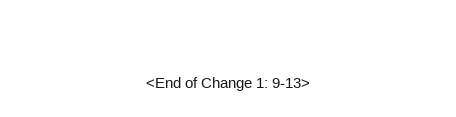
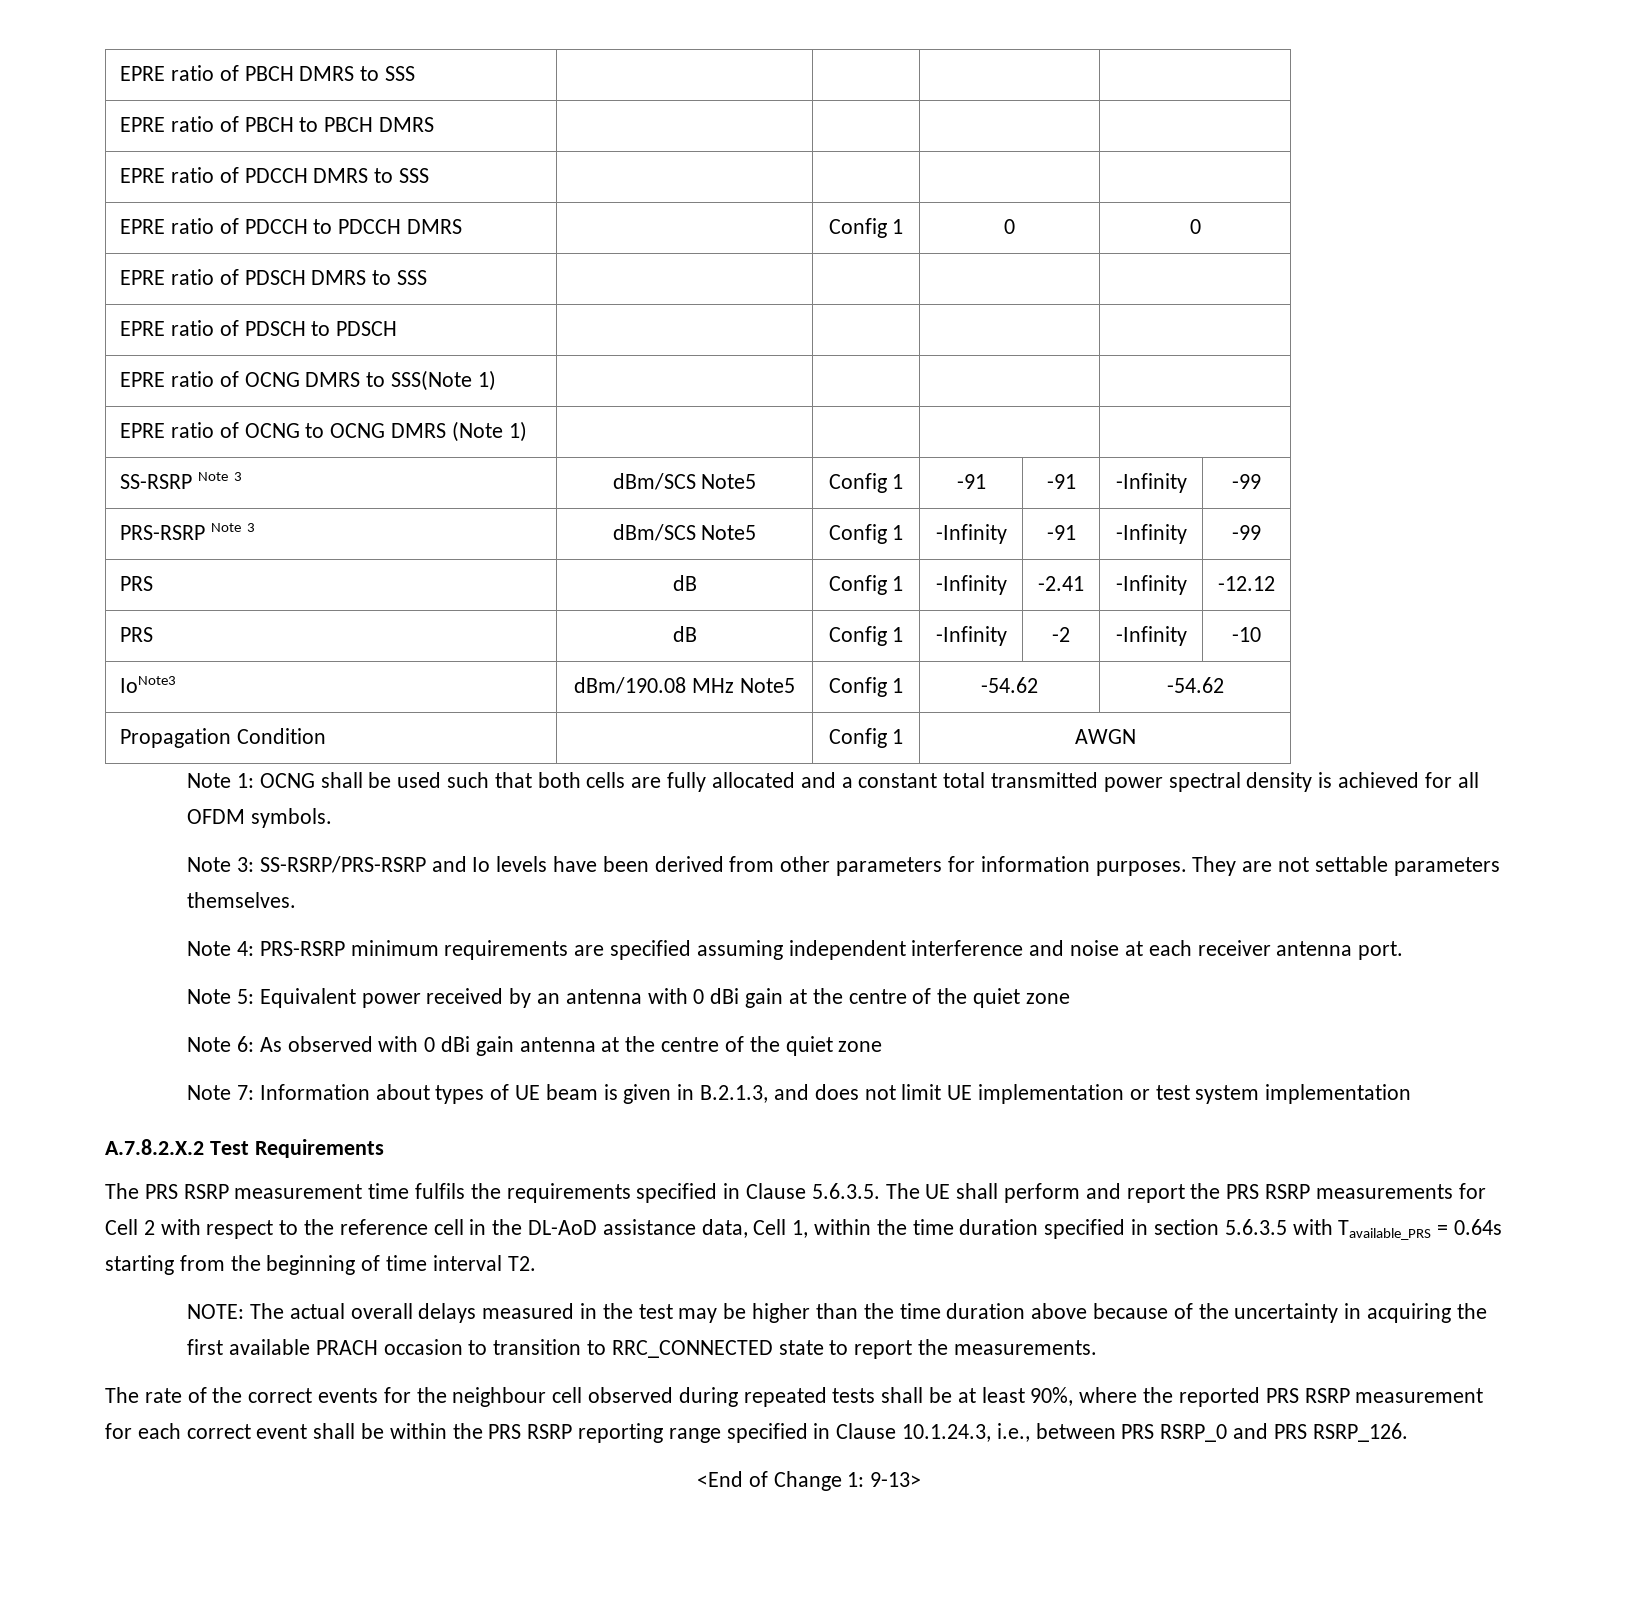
+ EPRE ratio of PBCH DMRS to SSS | | | |
+ EPRE ratio of PBCH to PBCH DMRS | | | |
+ EPRE ratio of PDCCH DMRS to SSS | | | |
+ EPRE ratio of PDCCH to PDCCH DMRS | | Config 1 | 0 | 0
+ EPRE ratio of PDSCH DMRS to SSS | | | |
+ EPRE ratio of PDSCH to PDSCH | | | |
+ EPRE ratio of OCNG DMRS to SSS(Note 1) | | | |
+ EPRE ratio of OCNG to OCNG DMRS (Note 1) | | | |
+ SS-RSRP Note 3 | dBm/SCS Note5 | Config 1 | -91 | -91 | -Infinity | -99
+ PRS-RSRP Note 3 | dBm/SCS Note5 | Config 1 | -Infinity | -91 | -Infinity | -99
+ PRS | dB | Config 1 | -Infinity | -2.41 | -Infinity | -12.12
+ PRS | dB | Config 1 | -Infinity | -2 | -Infinity | -10
+ IoNote3 | dBm/190.08 MHz Note5 | Config 1 | -54.62 | -54.62
+ Propagation Condition | | Config 1 | AWGN
+ Note 1: OCNG shall be used such that both cells are fully allocated and a constant total transmitted power spectral density is achieved for all OFDM symbols.
+ Note 3: SS-RSRP/PRS-RSRP and Io levels have been derived from other parameters for information purposes. They are not settable parameters themselves.
+ Note 4: PRS-RSRP minimum requirements are specified assuming independent interference and noise at each receiver antenna port.
+ Note 5: Equivalent power received by an antenna with 0 dBi gain at the centre of the quiet zone
+ Note 6: As observed with 0 dBi gain antenna at the centre of the quiet zone
+ Note 7: Information about types of UE beam is given in B.2.1.3, and does not limit UE implementation or test system implementation
+ A.7.8.2.X.2 Test Requirements
+ The PRS RSRP measurement time fulfils the requirements specified in Clause 5.6.3.5. The UE shall perform and report the PRS RSRP measurements for Cell 2 with respect to the reference cell in the DL-AoD assistance data, Cell 1, within the time duration specified in section 5.6.3.5 with Tavailable_PRS = 0.64s starting from the beginning of time interval T2.
+ NOTE: The actual overall delays measured in the test may be higher than the time duration above because of the uncertainty in acquiring the first available PRACH occasion to transition to RRC_CONNECTED state to report the measurements.
+ The rate of the correct events for the neighbour cell observed during repeated tests shall be at least 90%, where the reported PRS RSRP measurement for each correct event shall be within the PRS RSRP reporting range specified in Clause 10.1.24.3, i.e., between PRS RSRP_0 and PRS RSRP_126.

